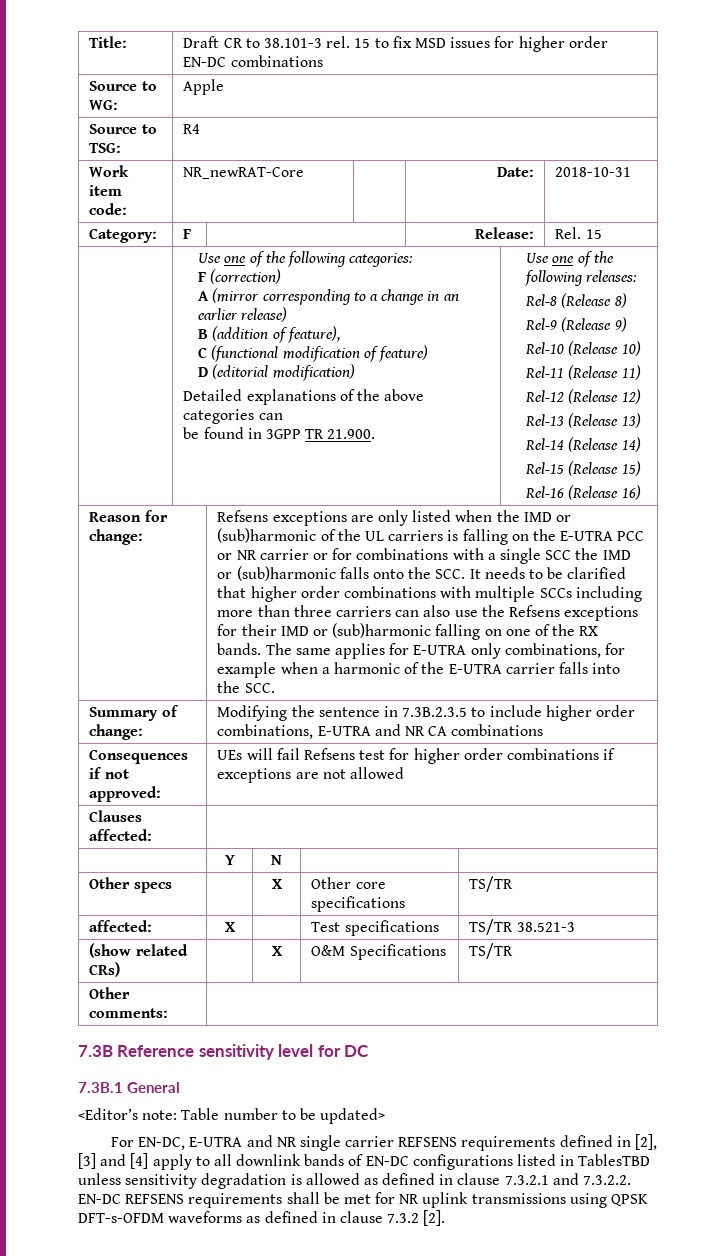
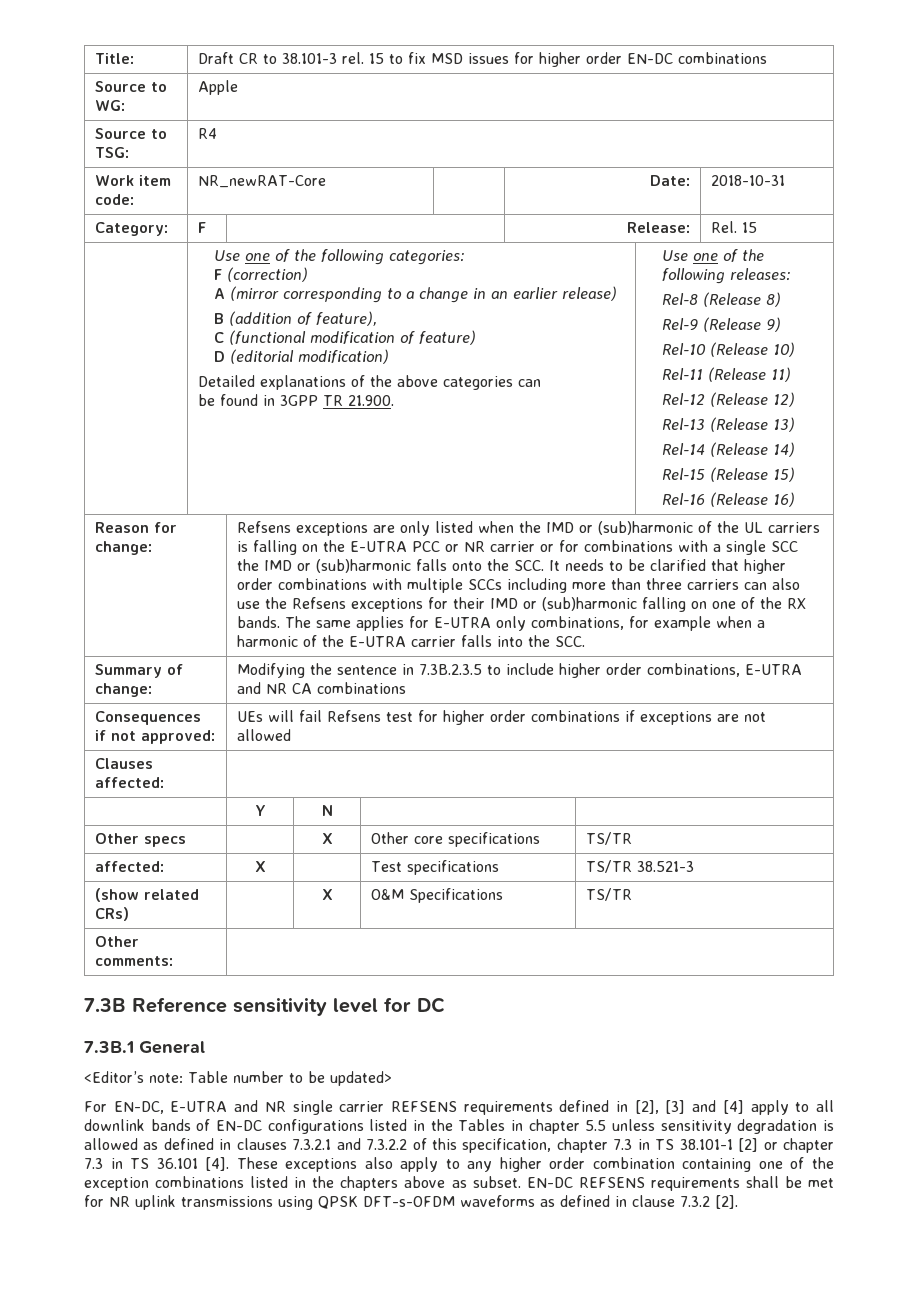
- For EN-DC, E-UTRA and NR single carrier REFSENS requirements defined in [2], [3] and [4] apply to all downlink bands of EN-DC configurations listed in TablesTBD unless sensitivity degradation is allowed as defined in clause 7.3.2.1 and 7.3.2.2. EN-DC REFSENS requirements shall be met for NR uplink transmissions using QPSK DFT-s-OFDM waveforms as defined in clause 7.3.2 [2].
+ For EN-DC, E-UTRA and NR single carrier REFSENS requirements defined in [2], [3] and [4] apply to all downlink bands of EN-DC configurations listed in the Tables in chapter 5.5 unless sensitivity degradation is allowed as defined in clauses 7.3.2.1 and 7.3.2.2 of this specification, chapter 7.3 in TS 38.101-1 [2] or chapter 7.3 in TS 36.101 [4]. These exceptions also apply to any higher order combination containing one of the exception combinations listed in the chapters above as subset. EN-DC REFSENS requirements shall be met for NR uplink transmissions using QPSK DFT-s-OFDM waveforms as defined in clause 7.3.2 [2].

